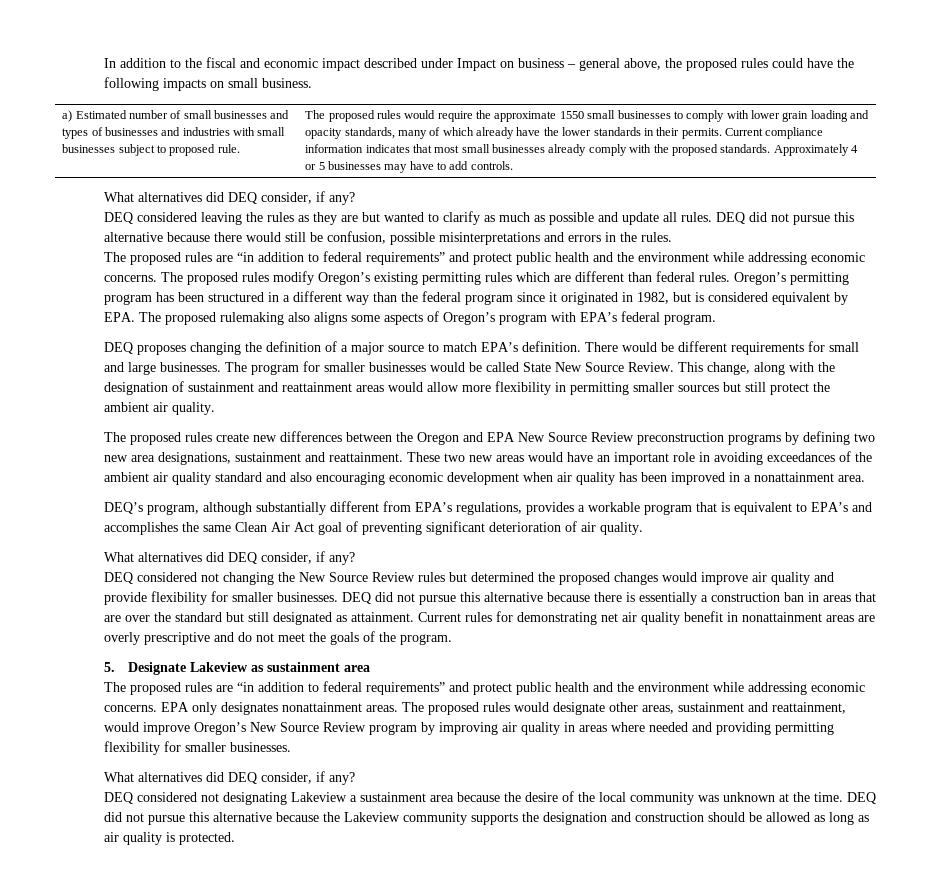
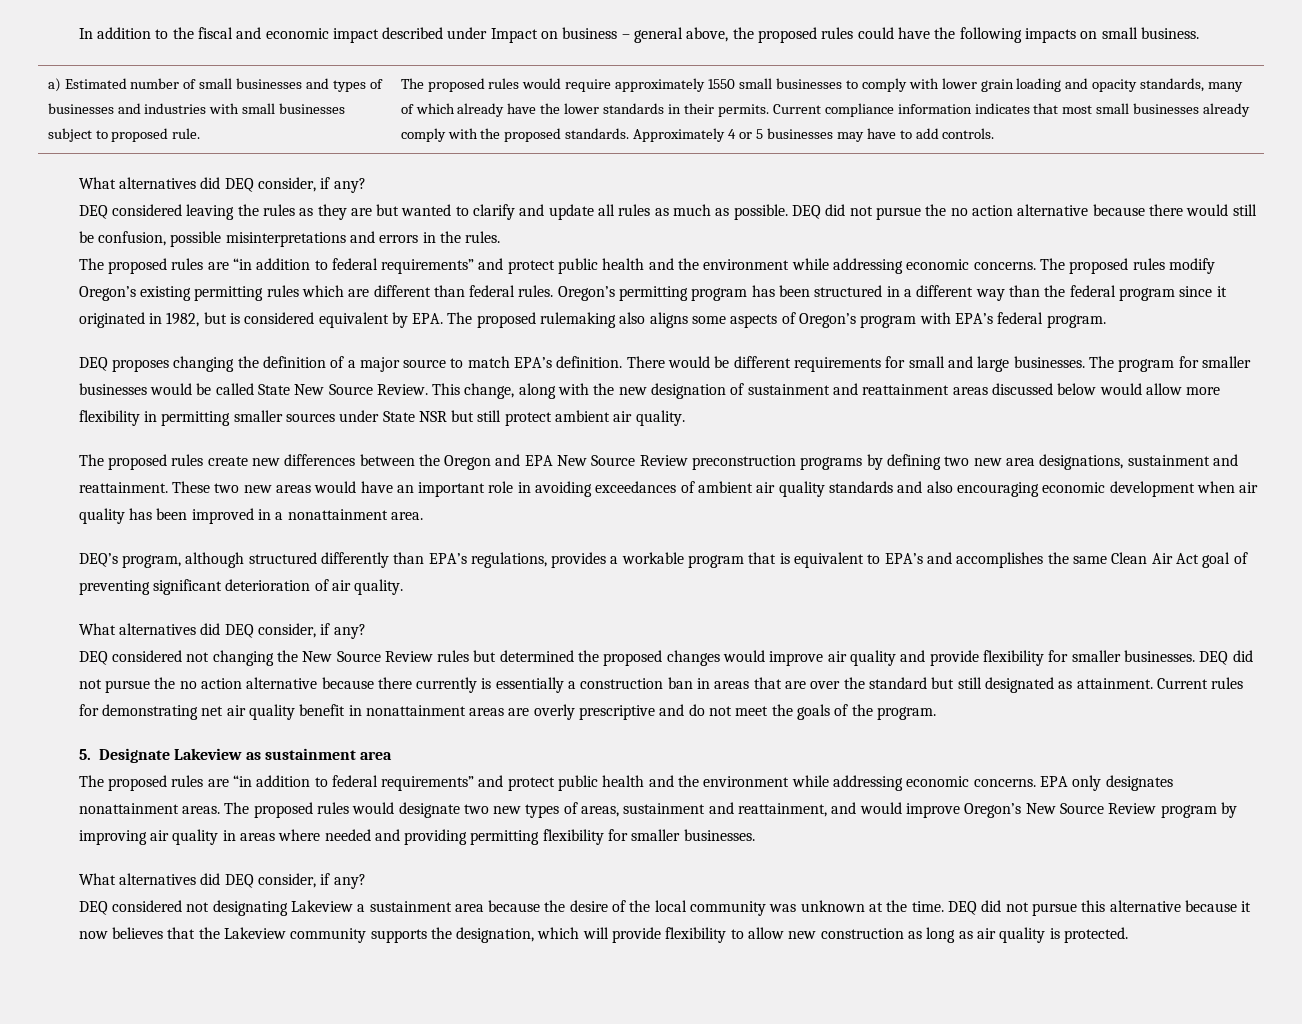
- The proposed rules would require the approximate 1550 small businesses to comply with lower grain loading and opacity standards, many of which already have the lower standards in their permits.
+ The proposed rules would require approximately 1550 small businesses to comply with lower grain loading and opacity standards, many of which already have the lower standards in their permits.
- DEQ considered leaving the rules as they are but wanted to clarify as much as possible and update all rules. DEQ did not pursue this alternative because there would still be confusion, possible misinterpretations and errors in the rules.
+ DEQ considered leaving the rules as they are but wanted to clarify and update all rules as much as possible. DEQ did not pursue the no action alternative because there would still be confusion, possible misinterpretations and errors in the rules.
- This change, along with the designation of sustainment and reattainment areas would allow more flexibility in permitting smaller sources but still protect the ambient air quality.
+ This change, along with the new designation of sustainment and reattainment areas discussed below would allow more flexibility in permitting smaller sources under State NSR but still protect ambient air quality.
- These two new areas would have an important role in avoiding exceedances of the ambient air quality standard and also encouraging economic development when air quality has been improved in a nonattainment area.
+ These two new areas would have an important role in avoiding exceedances of ambient air quality standards and also encouraging economic development when air quality has been improved in a nonattainment area.
- DEQ’s program, although substantially different from EPA’s regulations, provides a workable program that is equivalent to EPA’s and accomplishes the same Clean Air Act goal of preventing significant deterioration of air quality.
+ DEQ’s program, although structured differently than EPA’s regulations, provides a workable program that is equivalent to EPA’s and accomplishes the same Clean Air Act goal of preventing significant deterioration of air quality.
- DEQ did not pursue this alternative because there is essentially a construction ban in areas that are over the standard but still designated as attainment.
+ DEQ did not pursue the no action alternative because there currently is essentially a construction ban in areas that are over the standard but still designated as attainment.
- The proposed rules would designate other areas, sustainment and reattainment, would improve Oregon’s New Source Review program by improving air quality in areas where needed and providing permitting flexibility for smaller businesses.
+ The proposed rules would designate two new types of areas, sustainment and reattainment, and would improve Oregon’s New Source Review program by improving air quality in areas where needed and providing permitting flexibility for smaller businesses.
- DEQ did not pursue this alternative because the Lakeview community supports the designation and construction should be allowed as long as air quality is protected.
+ DEQ did not pursue this alternative because it now believes that the Lakeview community supports the designation, which will provide flexibility to allow new construction as long as air quality is protected.

